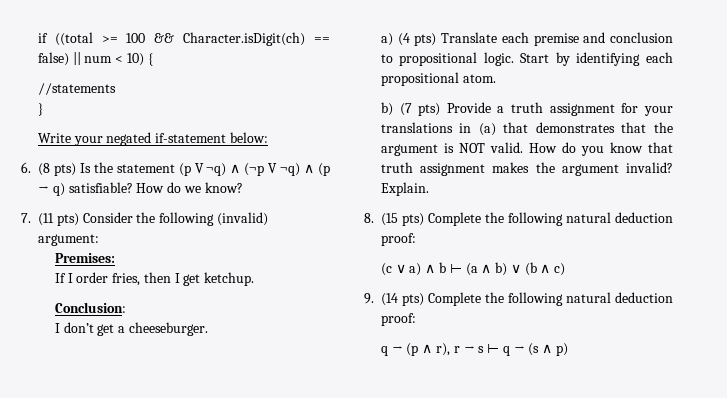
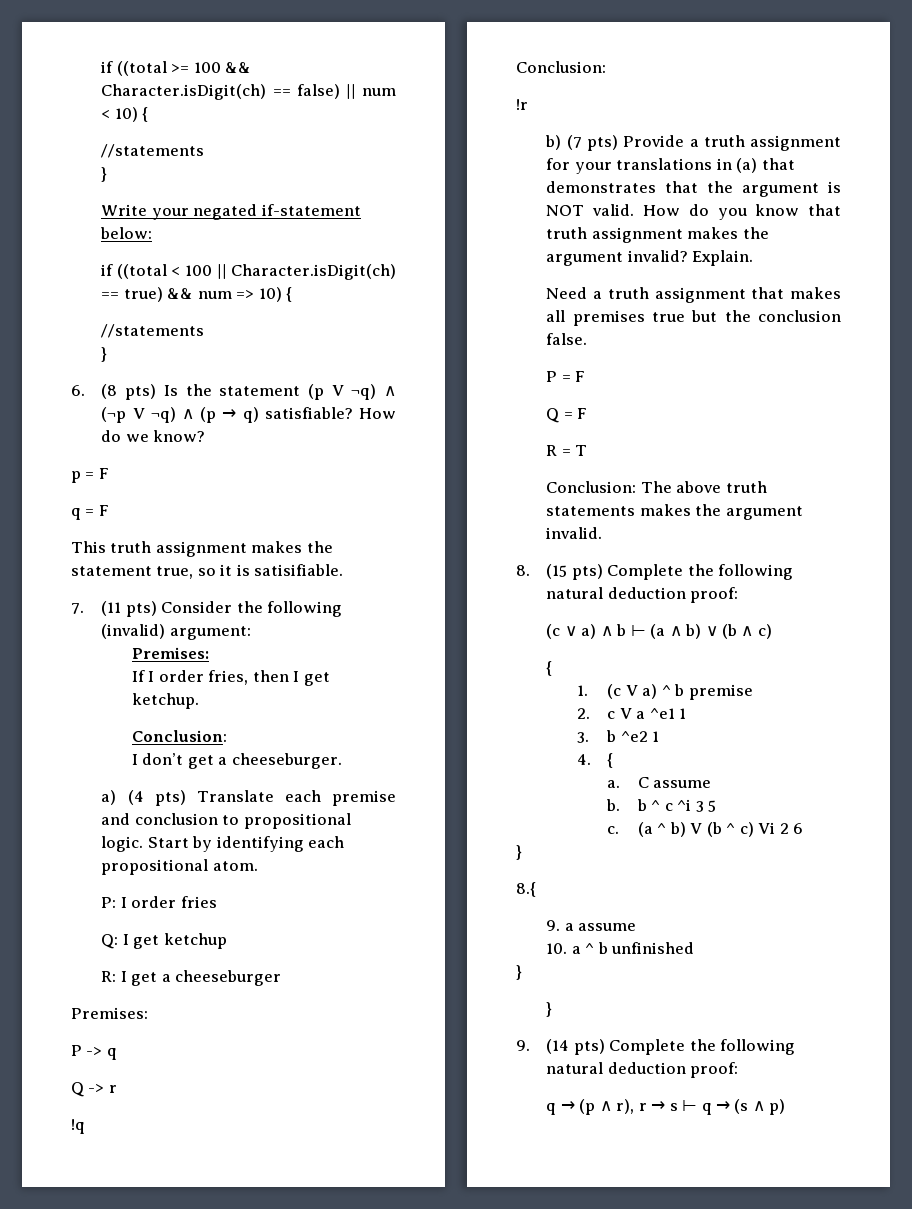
+ if ((total < 100 || Character.isDigit(ch) == true) && num => 10) {
+ //statements
+ }
+ p = F
+ q = F
+ This truth assignment makes the statement true, so it is satisifiable.
+ P: I order fries
+ Q: I get ketchup
+ R: I get a cheeseburger
+ Premises:
+ P -> q
+ Q -> r
+ !q
+ Conclusion:
+ !r
+ Need a truth assignment that makes all premises true but the conclusion false.
+ P = F
+ Q = F
+ R = T
+ Conclusion: The above truth statements makes the argument invalid.
  (c ∨ a) ∧ b ⊢ (a ∧ b) ∨ (b ∧ c)
+ {
+ 1. (c V a) ^ b premise
+ 2. c V a ^e1 1
+ 3. b ^e2 1
+ 4. {
+ a. C assume
+ b. b ^ c ^i 3 5
+ c. (a ^ b) V (b ^ c) Vi 2 6
+ }
+ 8.{
+ 9. a assume
+ 10. a ^ b unfinished
+ }
+ }

